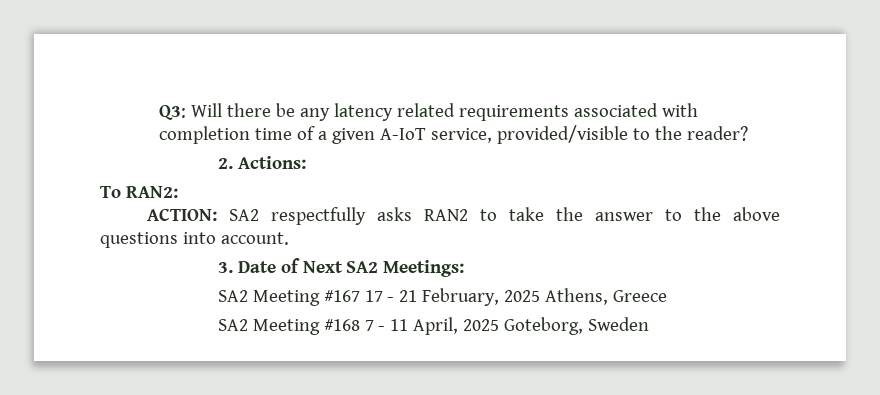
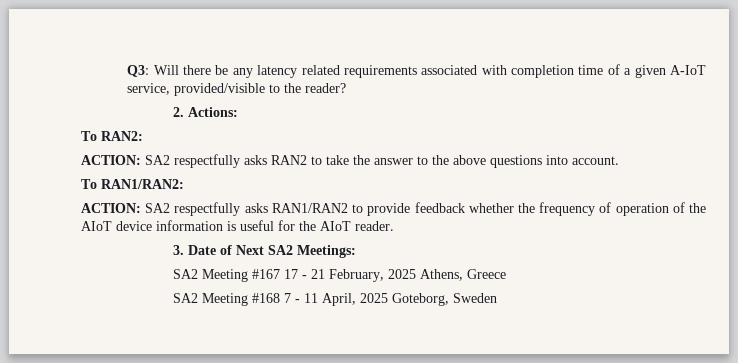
+ To RAN1/RAN2:
+ ACTION: SA2 respectfully asks RAN1/RAN2 to provide feedback whether the frequency of operation of the AIoT device information is useful for the AIoT reader.

